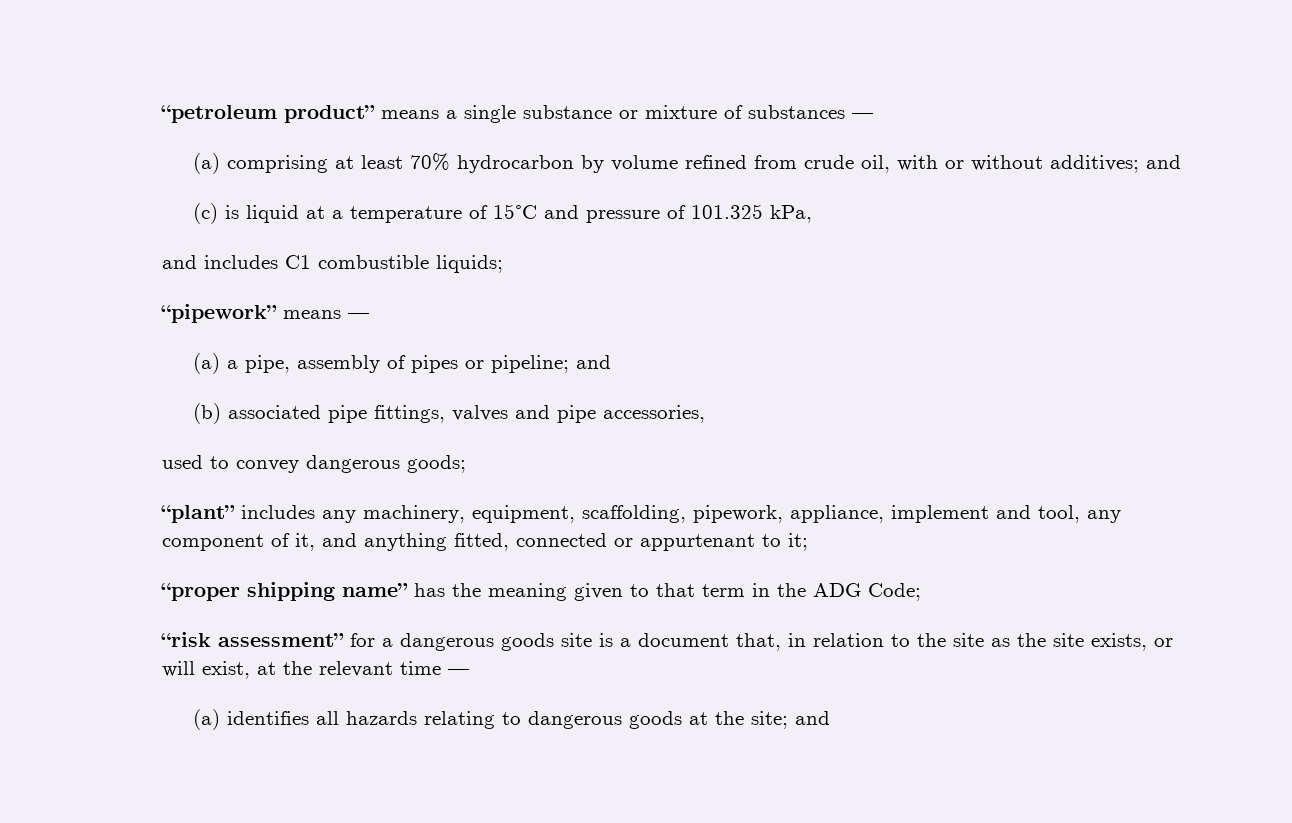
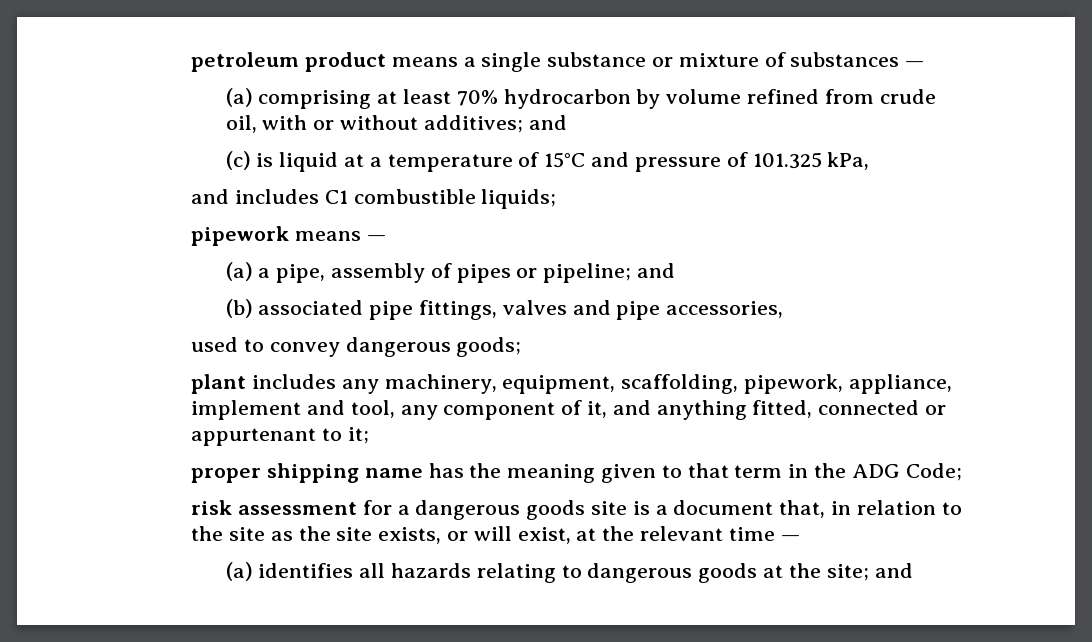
- “petroleum product” means a single substance or mixture of substances —
+ petroleum product means a single substance or mixture of substances —
- “pipework” means —
+ pipework means —
- “plant” includes any machinery, equipment, scaffolding, pipework, appliance, implement and tool, any component of it, and anything fitted, connected or appurtenant to it;
+ plant includes any machinery, equipment, scaffolding, pipework, appliance, implement and tool, any component of it, and anything fitted, connected or appurtenant to it;
- “proper shipping name” has the meaning given to that term in the ADG Code;
+ proper shipping name has the meaning given to that term in the ADG Code;
- “risk assessment” for a dangerous goods site is a document that, in relation to the site as the site exists, or will exist, at the relevant time —
+ risk assessment for a dangerous goods site is a document that, in relation to the site as the site exists, or will exist, at the relevant time —

